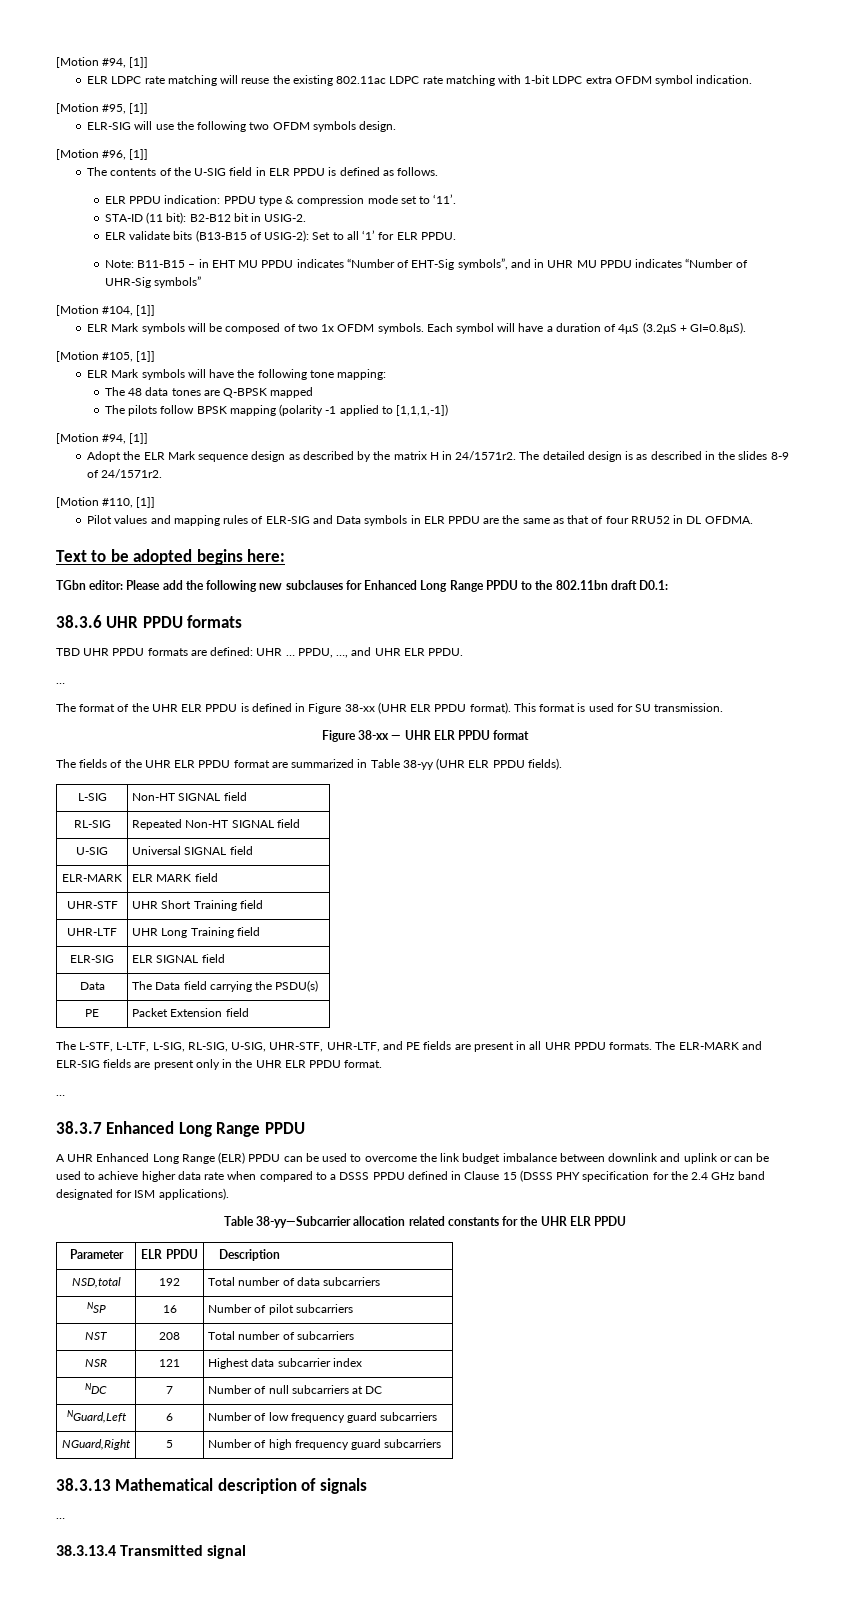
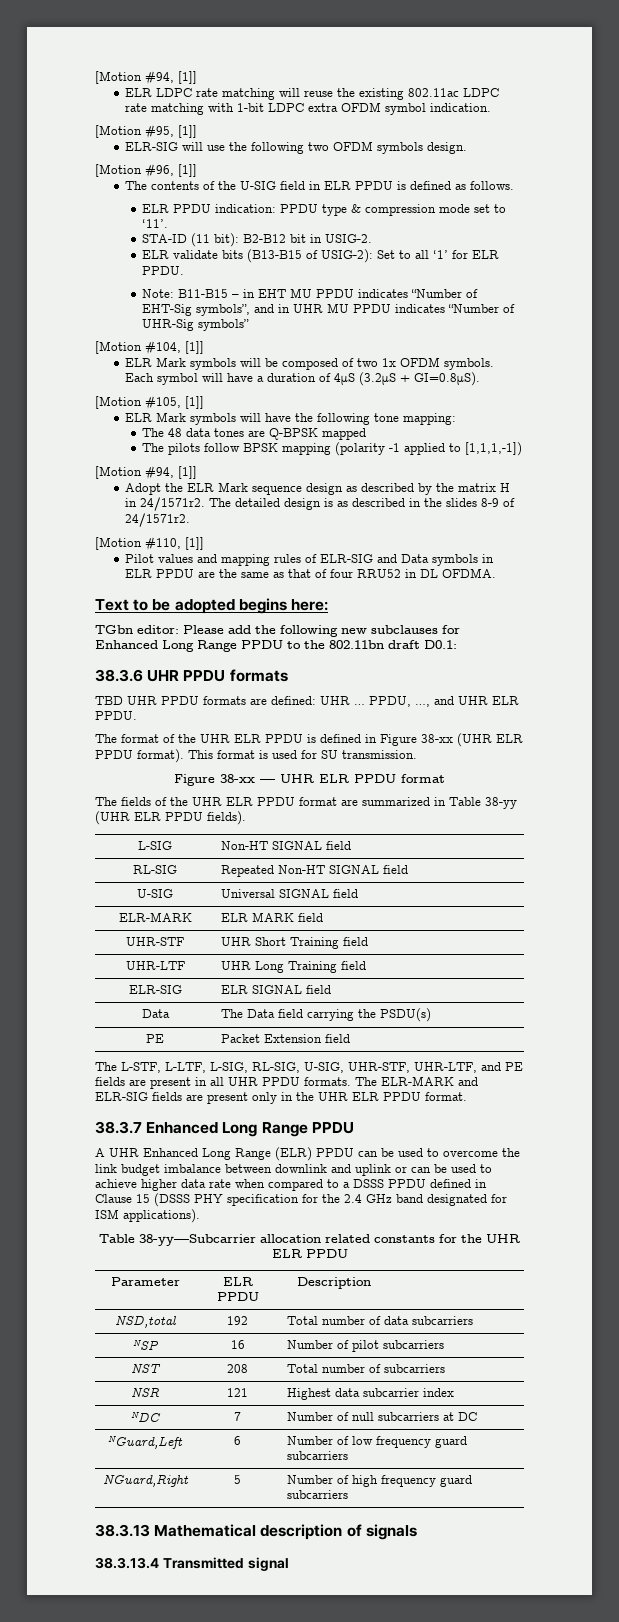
  PPDU, …, and UHR ELR PPDU.
- …
  The ELR-MARK and ELR-SIG fields are present only in the UHR ELR PPDU format.
- …
  38.3.13 Mathematical description of signals
- …

